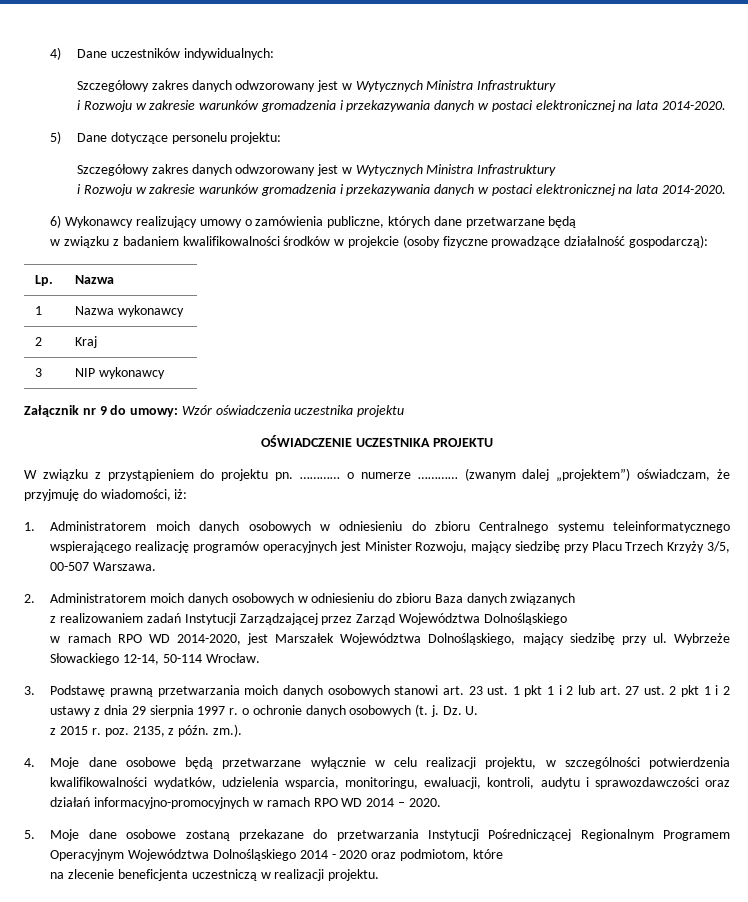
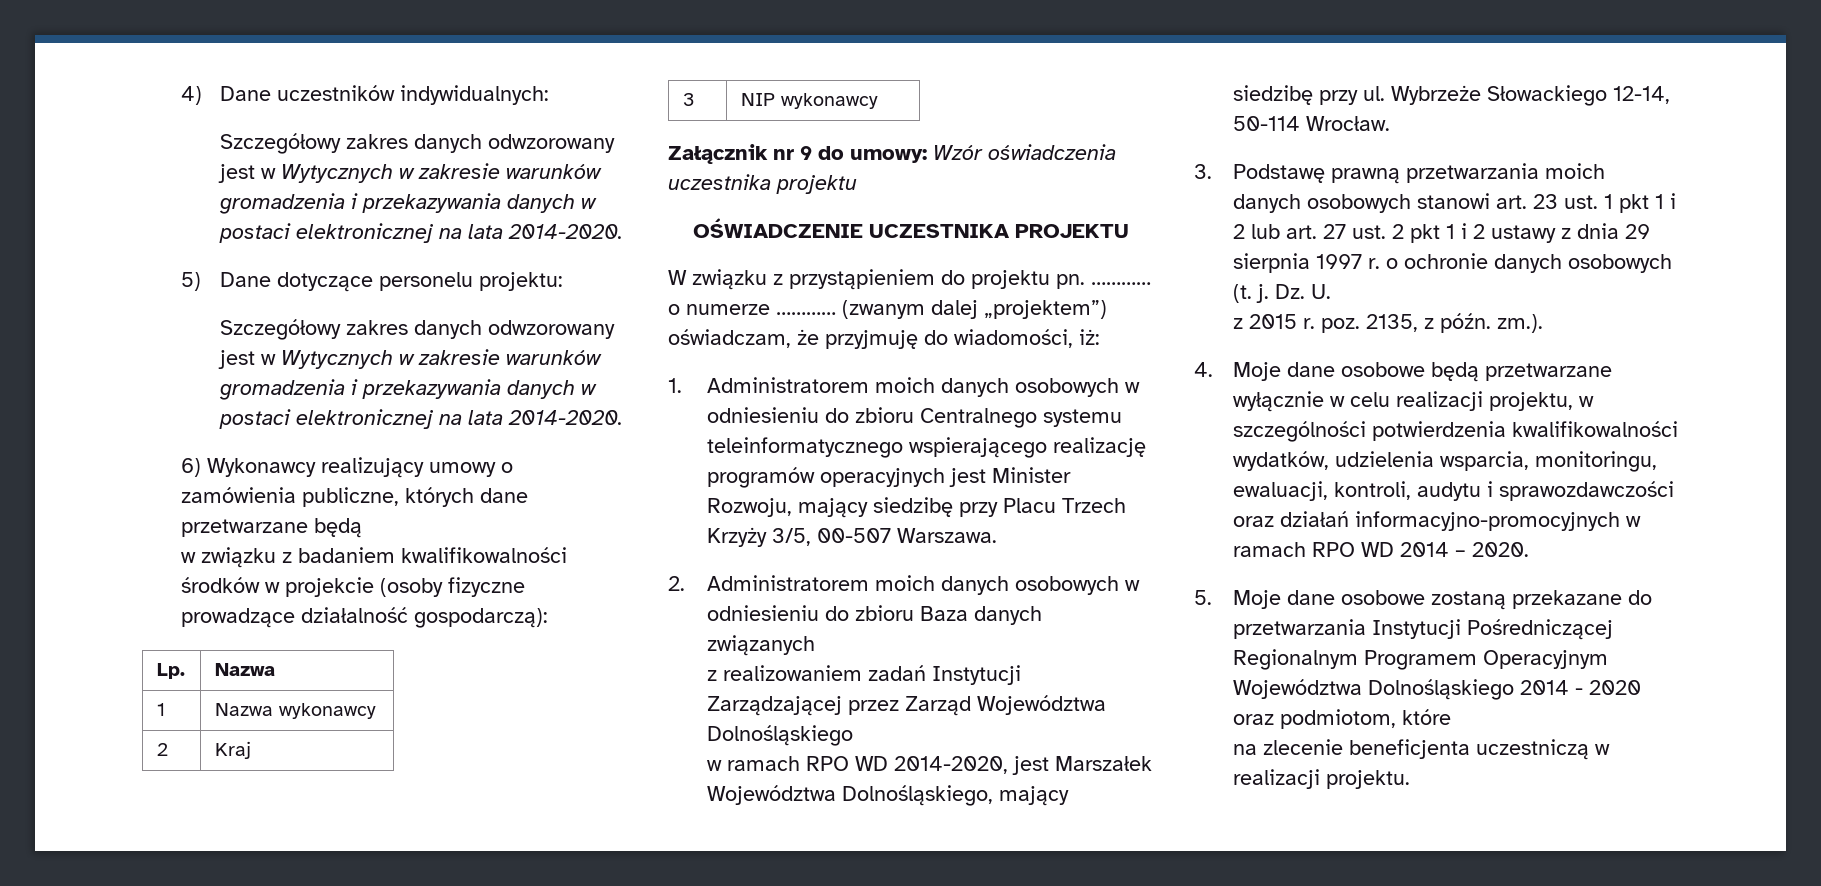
  4) Dane uczestników indywidualnych:
- Szczegółowy zakres danych odwzorowany jest w Wytycznych Ministra Infrastruktury
- i Rozwoju w zakresie warunków gromadzenia i przekazywania danych w postaci elektronicznej na lata 2014-2020.
+ Szczegółowy zakres danych odwzorowany jest w Wytycznych w zakresie warunków gromadzenia i przekazywania danych w postaci elektronicznej na lata 2014-2020.
  5) Dane dotyczące personelu projektu:
- Szczegółowy zakres danych odwzorowany jest w Wytycznych Ministra Infrastruktury
- i Rozwoju w zakresie warunków gromadzenia i przekazywania danych w postaci elektronicznej na lata 2014-2020.
+ Szczegółowy zakres danych odwzorowany jest w Wytycznych w zakresie warunków gromadzenia i przekazywania danych w postaci elektronicznej na lata 2014-2020.

